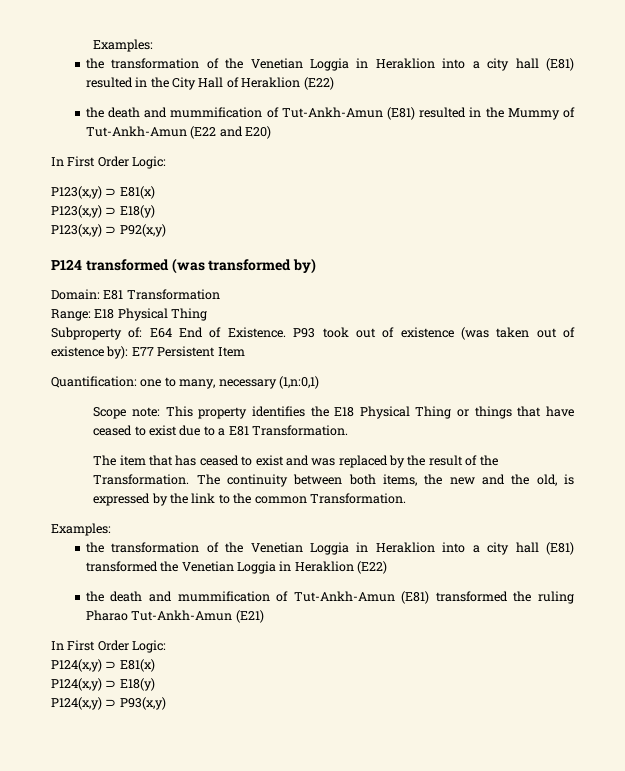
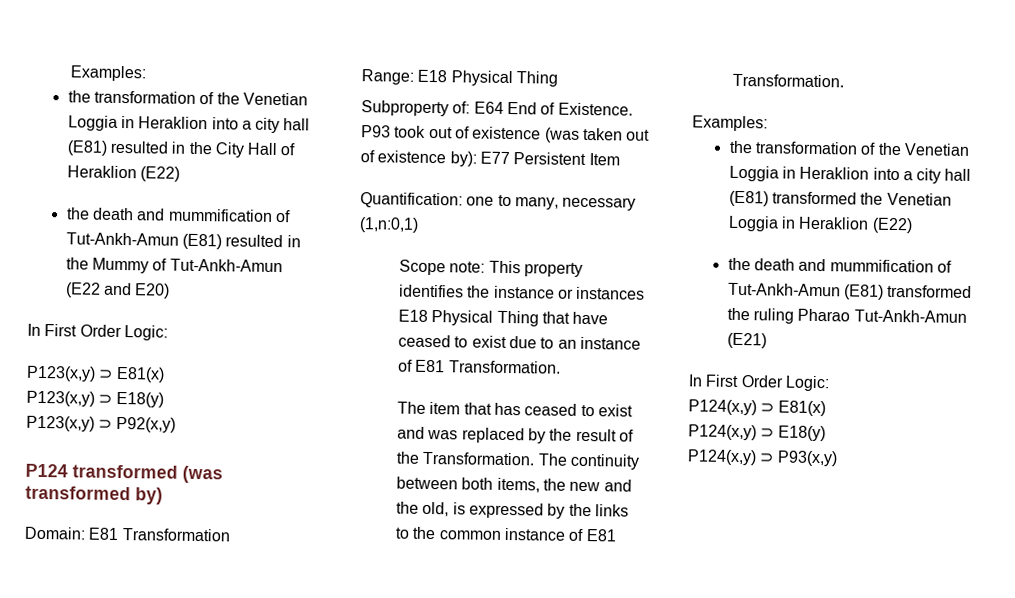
- Scope note: This property identifies the E18 Physical Thing or things that have ceased to exist due to a E81 Transformation.
+ Scope note: This property identifies the instance or instances E18 Physical Thing that have ceased to exist due to an instance of E81 Transformation.
- The continuity between both items, the new and the old, is expressed by the link to the common Transformation.
+ The continuity between both items, the new and the old, is expressed by the links to the common instance of E81 Transformation.

